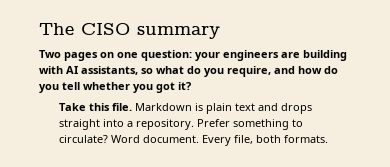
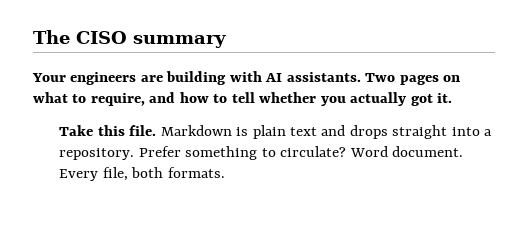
- Two pages on one question: your engineers are building with AI assistants, so what do you require, and how do you tell whether you got it?
+ Your engineers are building with AI assistants. Two pages on what to require, and how to tell whether you actually got it.

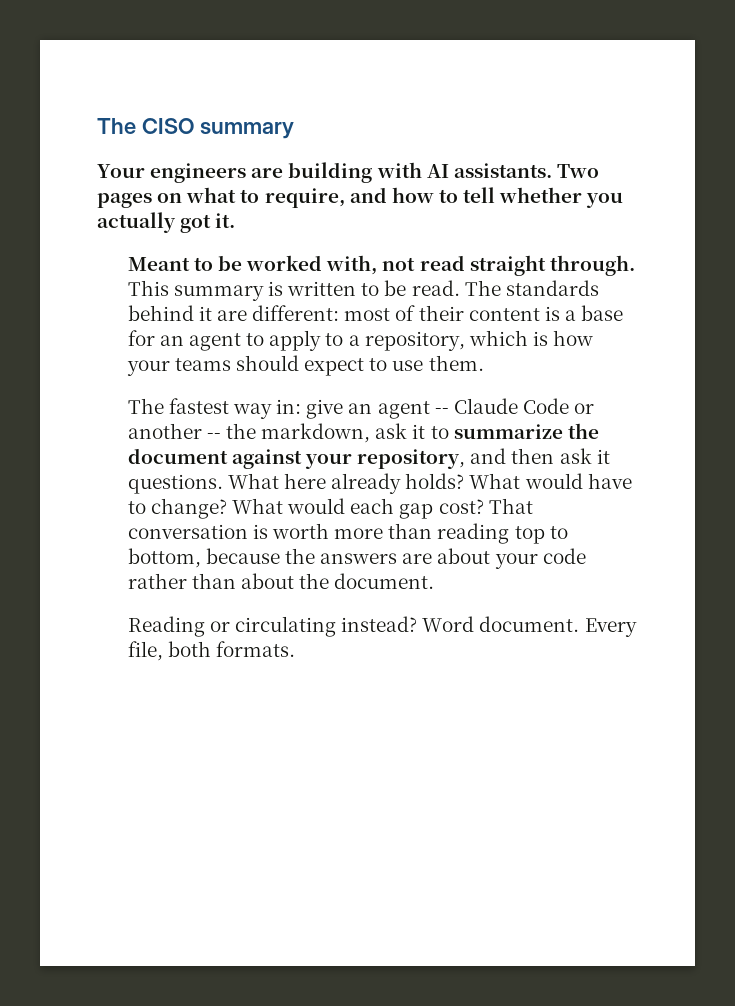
- Take this file. Markdown is plain text and drops straight into a repository. Prefer something to circulate?
+ Meant to be worked with, not read straight through. This summary is written to be read. The standards behind it are different: most of their content is a base for an agent to apply to a repository, which is how your teams should expect to use them.
+ The fastest way in: give an agent -- Claude Code or another -- the markdown, ask it to summarize the document against your repository, and then ask it questions. What here already holds? What would have to change? What would each gap cost? That conversation is worth more than reading top to bottom, because the answers are about your code rather than about the document.
+ Reading or circulating instead?

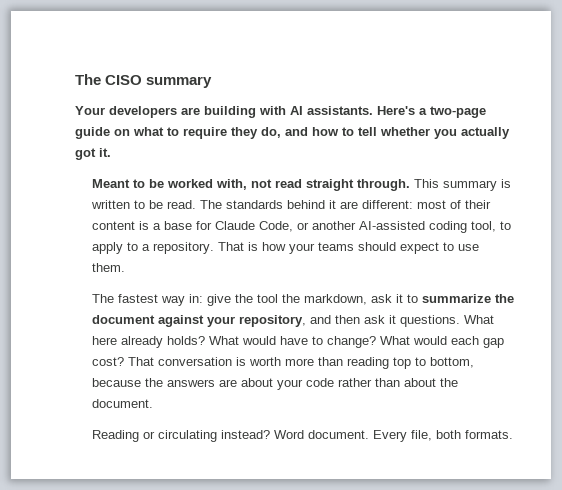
- Your engineers are building with AI assistants.
+ Your developers are building with AI assistants.
- Two pages on what to require, and how to tell whether you actually got it.
+ Here's a two-page guide on what to require they do, and how to tell whether you actually got it.
- The standards behind it are different: most of their content is a base for an agent to apply to a repository, which is how your teams should expect to use them.
+ The standards behind it are different: most of their content is a base for Claude Code, or another AI-assisted coding tool, to apply to a repository. That is how your teams should expect to use them.
- The fastest way in: give an agent -- Claude Code or another -- the markdown, ask it to summarize the document against your repository, and then ask it questions.
+ The fastest way in: give the tool the markdown, ask it to summarize the document against your repository, and then ask it questions.

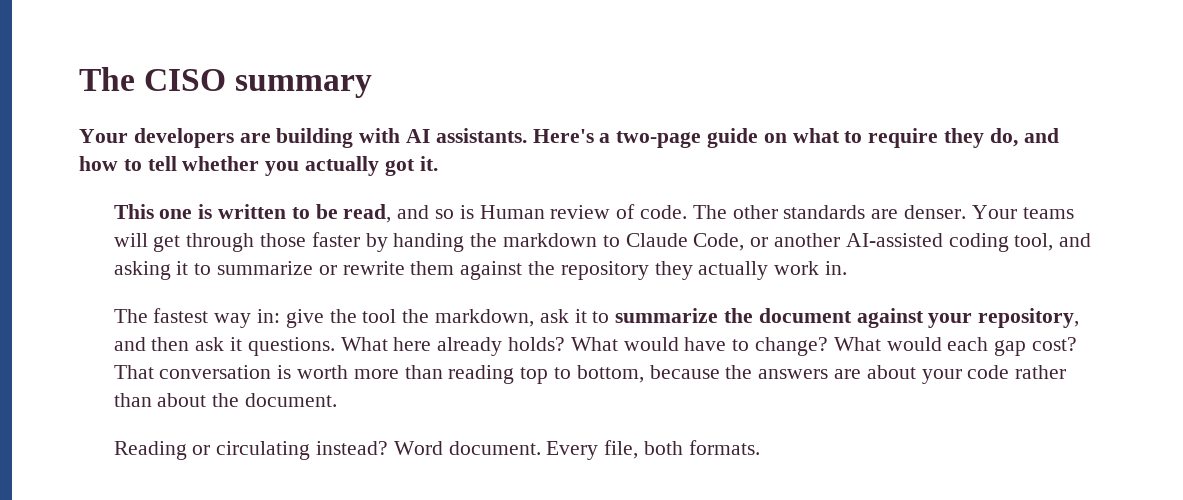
- Meant to be worked with, not read straight through. This summary is written to be read. The standards behind it are different: most of their content is a base for Claude Code, or another AI-assisted coding tool, to apply to a repository. That is how your teams should expect to use them.
+ This one is written to be read, and so is Human review of code. The other standards are denser. Your teams will get through those faster by handing the markdown to Claude Code, or another AI-assisted coding tool, and asking it to summarize or rewrite them against the repository they actually work in.

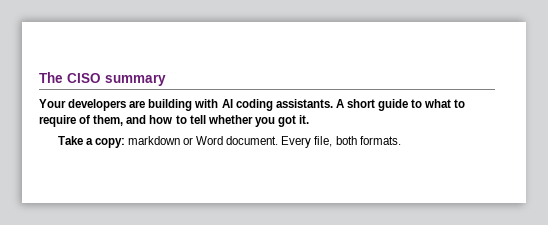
- Your developers are building with AI assistants. Here's a two-page guide on what to require they do, and how to tell whether you actually got it.
+ Your developers are building with AI coding assistants. A short guide to what to require of them, and how to tell whether you got it.
- This one is written to be read, and so is Human review of code. The other standards are denser. Your teams will get through those faster by handing the markdown to Claude Code, or another AI-assisted coding tool, and asking it to summarize or rewrite them against the repository they actually work in.
- The fastest way in: give the tool the markdown, ask it to summarize the document against your repository, and then ask it questions. What here already holds? What would have to change? What would each gap cost? That conversation is worth more than reading top to bottom, because the answers are about your code rather than about the document.
- Reading or circulating instead? Word document.
+ Take a copy: markdown or Word document.

